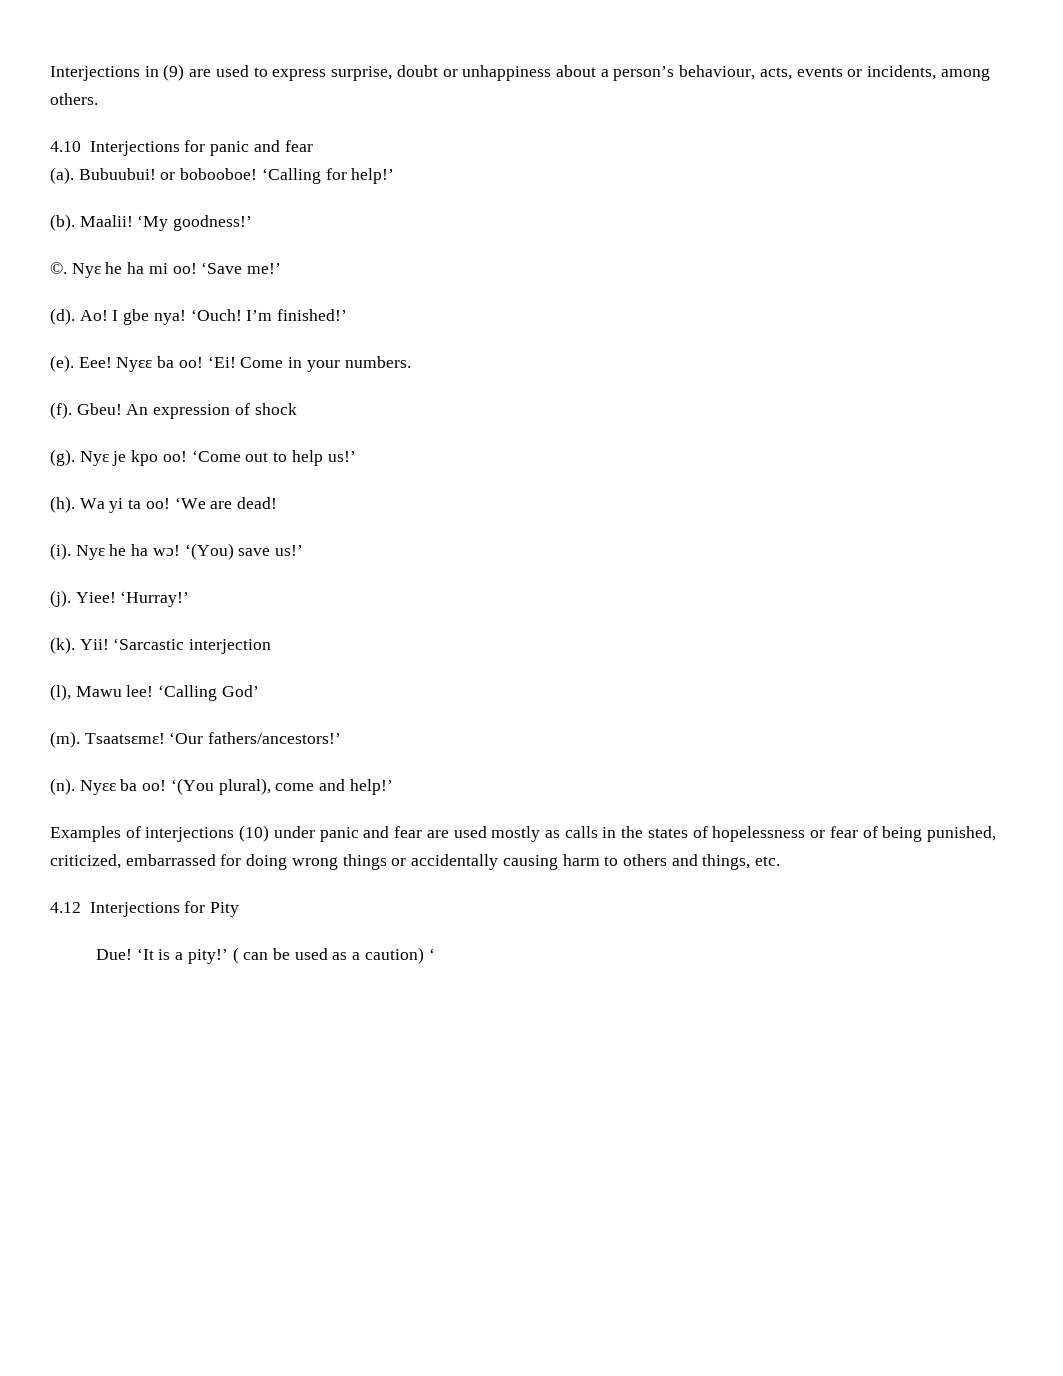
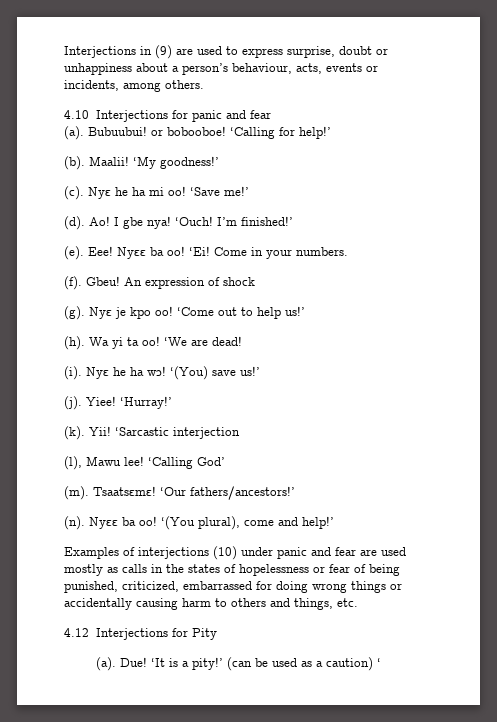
- ©.
+ (c).
  4.12 Interjections for Pity
- Due!
+ (a). Due!
- ( can be used as a caution) ‘
+ (can be used as a caution) ‘

